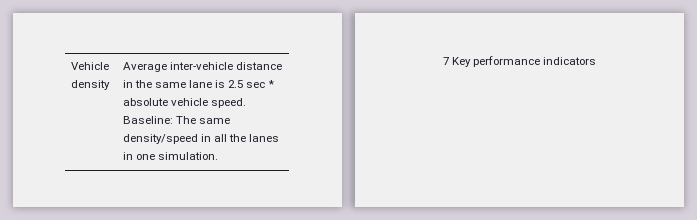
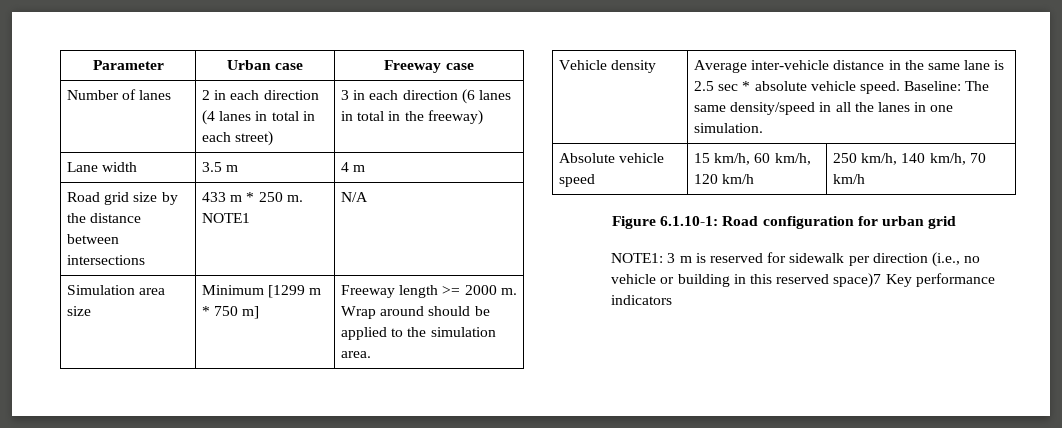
+ Parameter | Urban case | Freeway case
+ Number of lanes | 2 in each direction (4 lanes in total in each street) | 3 in each direction (6 lanes in total in the freeway)
+ Lane width | 3.5 m | 4 m
+ Road grid size by the distance between intersections | 433 m * 250 m. NOTE1 | N/A
+ Simulation area size | Minimum [1299 m * 750 m] | Freeway length >= 2000 m. Wrap around should be applied to the simulation area.
- 7 Key performance indicators
+ Absolute vehicle speed | 15 km/h, 60 km/h, 120 km/h | 250 km/h, 140 km/h, 70 km/h
+ Figure 6.1.10-1: Road configuration for urban grid
+ NOTE1: 3 m is reserved for sidewalk per direction (i.e., no vehicle or building in this reserved space)7 Key performance indicators

